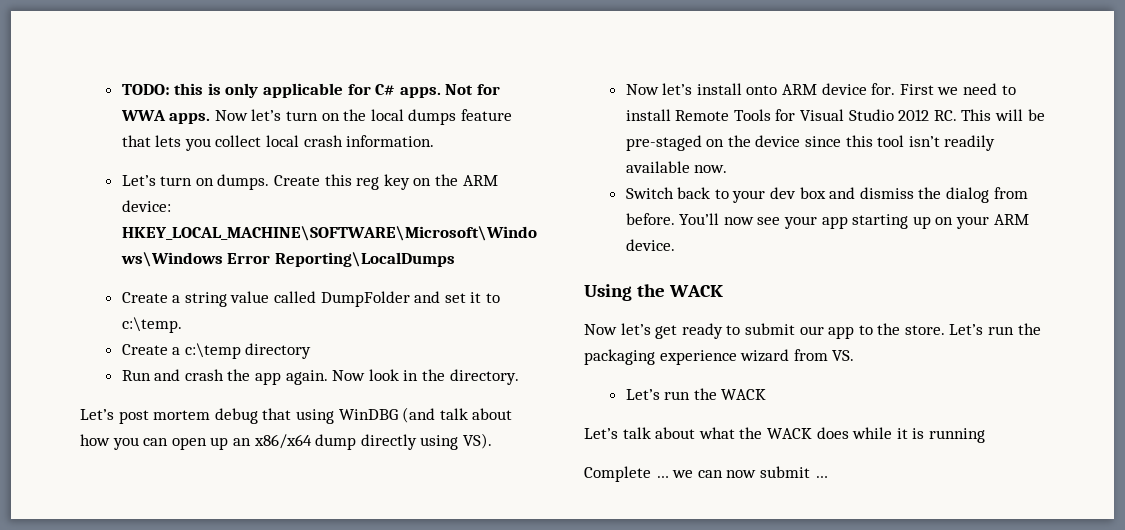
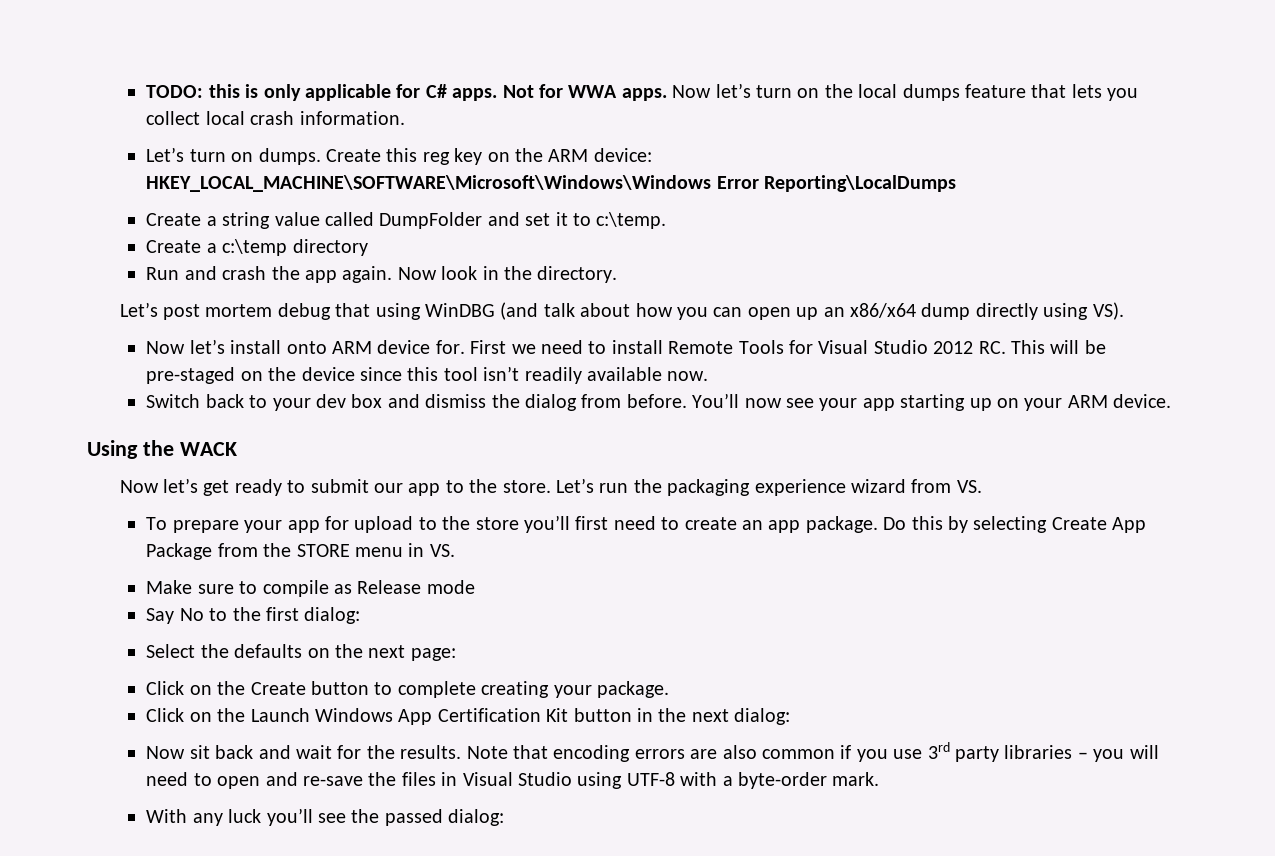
- Let’s run the WACK
- Let’s talk about what the WACK does while it is running
- Complete … we can now submit …
+ To prepare your app for upload to the store you’ll first need to create an app package. Do this by selecting Create App Package from the STORE menu in VS.
+ Make sure to compile as Release mode
+ Say No to the first dialog:
+ Select the defaults on the next page:
+ Click on the Create button to complete creating your package.
+ Click on the Launch Windows App Certification Kit button in the next dialog:
+ Now sit back and wait for the results. Note that encoding errors are also common if you use 3rd party libraries – you will need to open and re-save the files in Visual Studio using UTF-8 with a byte-order mark.
+ With any luck you’ll see the passed dialog:

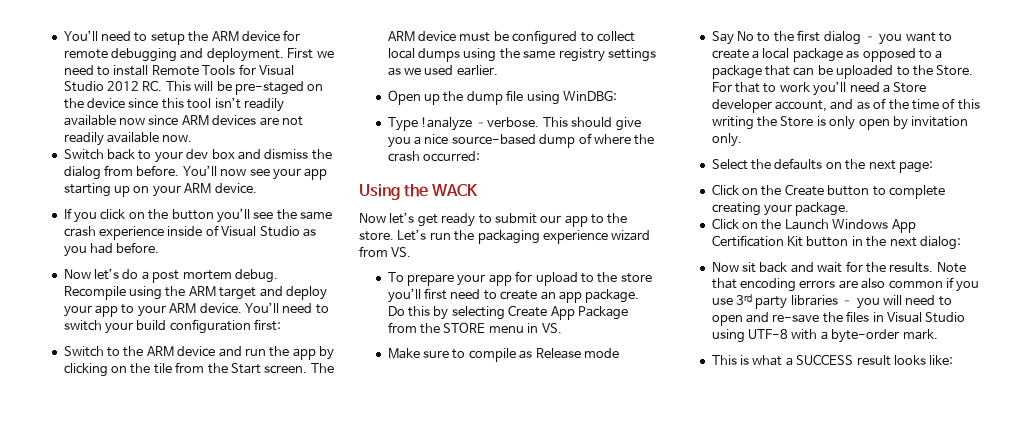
- TODO: this is only applicable for C# apps. Not for WWA apps. Now let’s turn on the local dumps feature that lets you collect local crash information.
- Let’s turn on dumps. Create this reg key on the ARM device: HKEY_LOCAL_MACHINE\SOFTWARE\Microsoft\Windows\Windows Error Reporting\LocalDumps
- Create a string value called DumpFolder and set it to c:\temp.
- Create a c:\temp directory
- Run and crash the app again. Now look in the directory.
- Let’s post mortem debug that using WinDBG (and talk about how you can open up an x86/x64 dump directly using VS).
- Now let’s install onto ARM device for.
+ You’ll need to setup the ARM device for remote debugging and deployment.
- First we need to install Remote Tools for Visual Studio 2012 RC. This will be pre-staged on the device since this tool isn’t readily available now.
+ First we need to install Remote Tools for Visual Studio 2012 RC. This will be pre-staged on the device since this tool isn’t readily available now since ARM devices are not readily available now.
+ If you click on the button you’ll see the same crash experience inside of Visual Studio as you had before.
+ Now let’s do a post mortem debug. Recompile using the ARM target and deploy your app to your ARM device. You’ll need to switch your build configuration first:
+ Switch to the ARM device and run the app by clicking on the tile from the Start screen. The ARM device must be configured to collect local dumps using the same registry settings as we used earlier.
+ Open up the dump file using WinDBG:
+ Type !analyze –verbose. This should give you a nice source-based dump of where the crash occurred:
- Say No to the first dialog:
+ Say No to the first dialog – you want to create a local package as opposed to a package that can be uploaded to the Store. For that to work you’ll need a Store developer account, and as of the time of this writing the Store is only open by invitation only.
- With any luck you’ll see the passed dialog:
+ This is what a SUCCESS result looks like:

